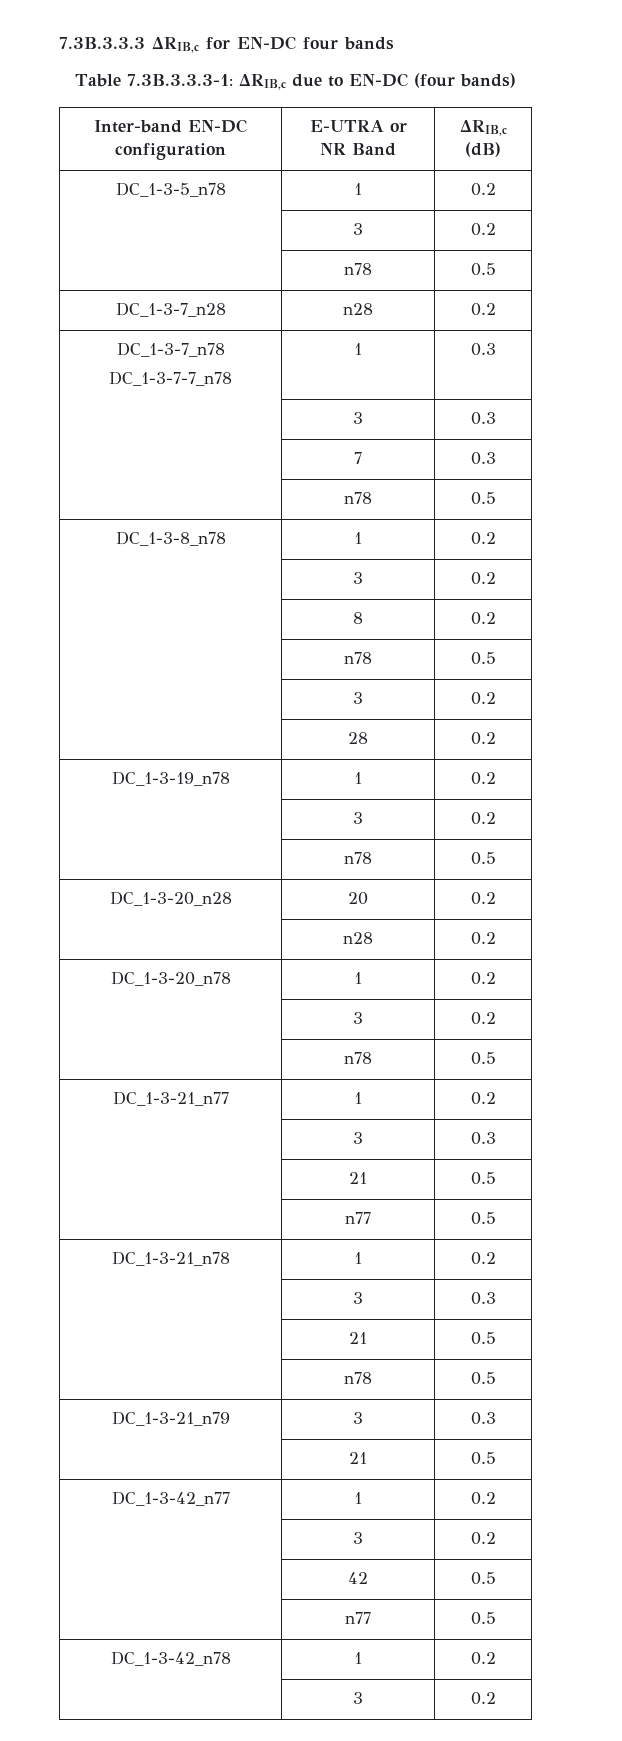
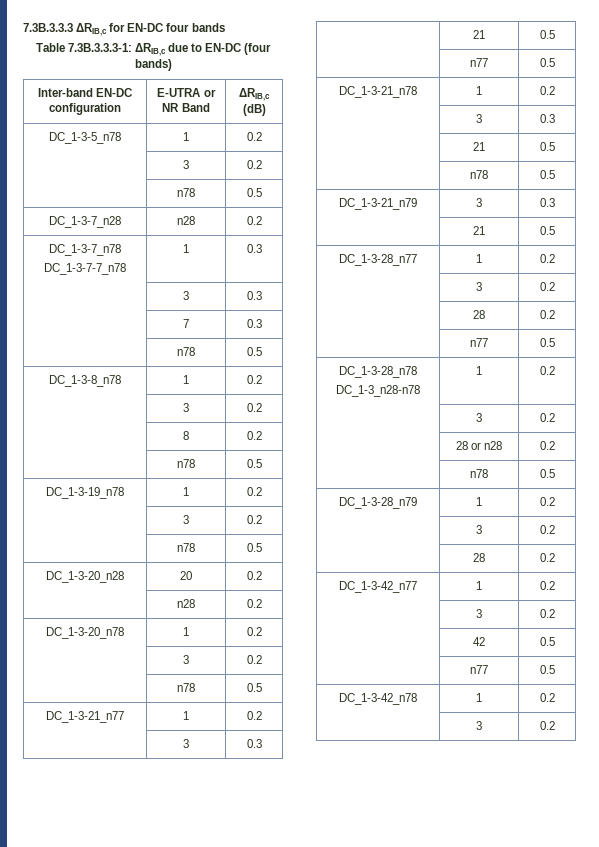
  | 8 | 0.2
  | n78 | 0.5
- | 3 | 0.2
- | 28 | 0.2
+ DC_1-3-28_n77 | 1 | 0.2
+ | 3 | 0.2
+ | 28 | 0.2
+ | n77 | 0.5
+ DC_1-3-28_n78
+ DC_1-3_n28-n78 | 1 | 0.2
+ | 3 | 0.2
+ | 28 or n28 | 0.2
+ | n78 | 0.5
+ DC_1-3-28_n79 | 1 | 0.2
+ | 3 | 0.2
+ | 28 | 0.2

